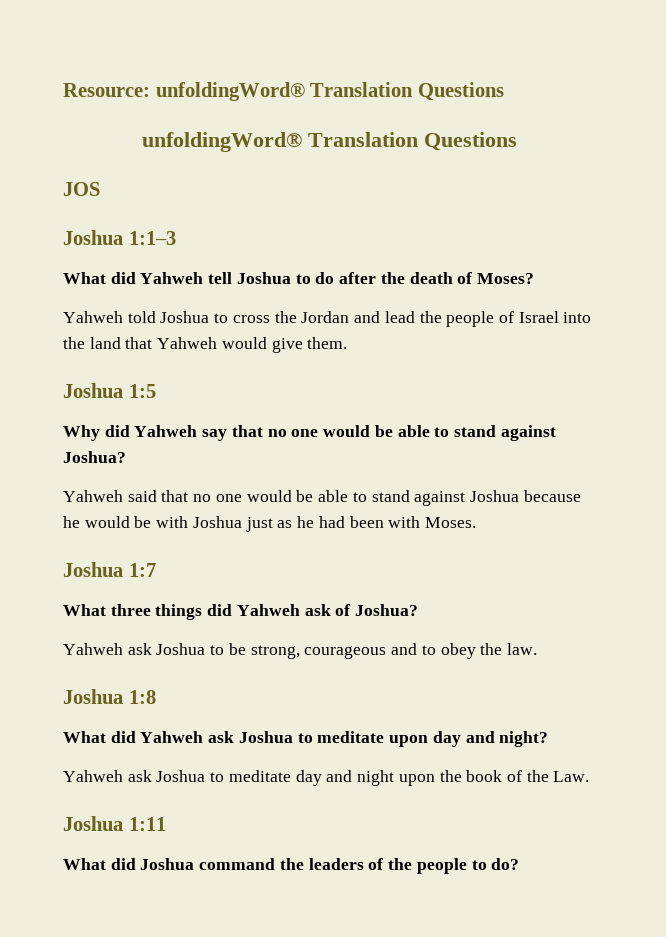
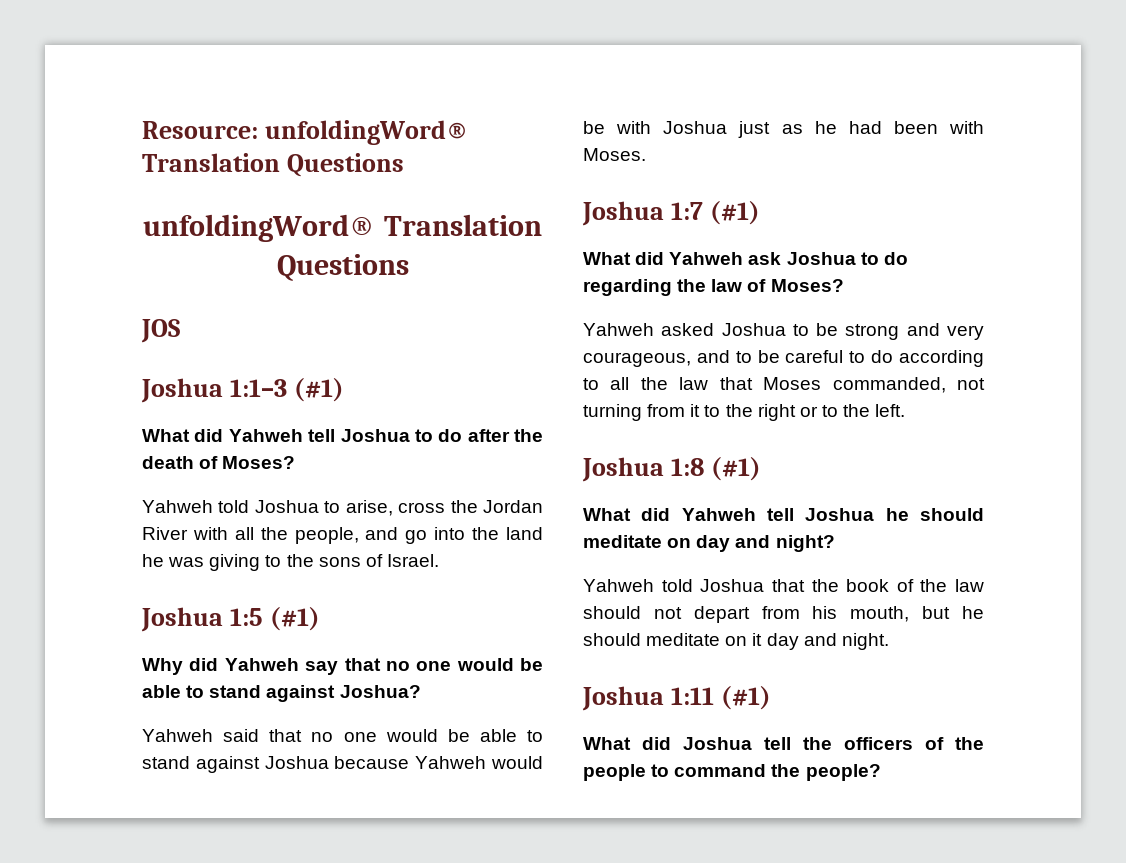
- Joshua 1:1–3
+ Joshua 1:1–3 (#1)
- Yahweh told Joshua to cross the Jordan and lead the people of Israel into the land that Yahweh would give them.
+ Yahweh told Joshua to arise, cross the Jordan River with all the people, and go into the land he was giving to the sons of Israel.
- Joshua 1:5
+ Joshua 1:5 (#1)
- Yahweh said that no one would be able to stand against Joshua because he would be with Joshua just as he had been with Moses.
+ Yahweh said that no one would be able to stand against Joshua because Yahweh would be with Joshua just as he had been with Moses.
- Joshua 1:7
- What three things did Yahweh ask of Joshua?
- Yahweh ask Joshua to be strong, courageous and to obey the law.
- Joshua 1:8
+ Joshua 1:7 (#1)
- What did Yahweh ask Joshua to meditate upon day and night?
- Yahweh ask Joshua to meditate day and night upon the book of the Law.
+ What did Yahweh ask Joshua to do regarding the law of Moses?
+ Yahweh asked Joshua to be strong and very courageous, and to be careful to do according to all the law that Moses commanded, not turning from it to the right or to the left.
+ Joshua 1:8 (#1)
+ What did Yahweh tell Joshua he should meditate on day and night?
+ Yahweh told Joshua that the book of the law should not depart from his mouth, but he should meditate on it day and night.
- Joshua 1:11
+ Joshua 1:11 (#1)
- What did Joshua command the leaders of the people to do?
+ What did Joshua tell the officers of the people to command the people?

